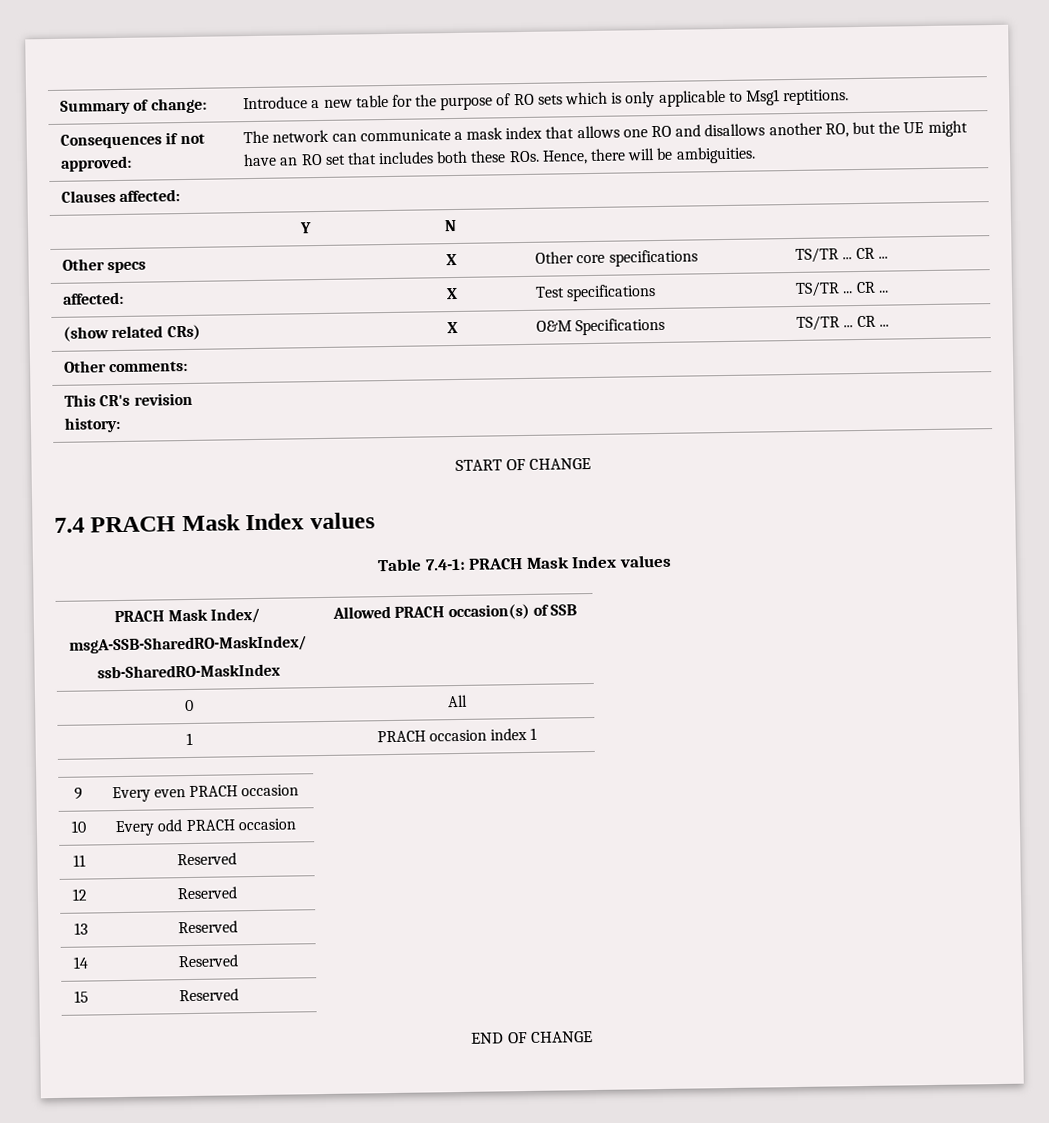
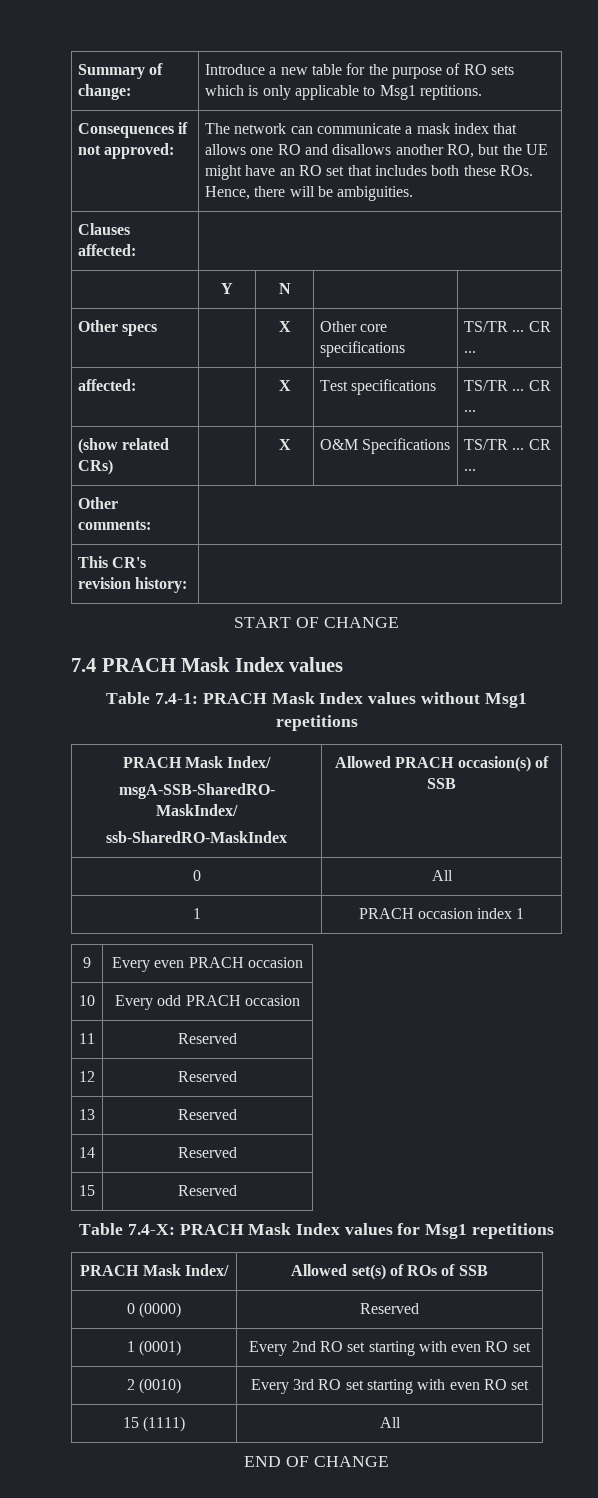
- Table 7.4-1: PRACH Mask Index values
+ Table 7.4-1: PRACH Mask Index values without Msg1 repetitions
+ Table 7.4-X: PRACH Mask Index values for Msg1 repetitions
+ PRACH Mask Index/ | Allowed set(s) of ROs of SSB
+ 0 (0000) | Reserved
+ 1 (0001) | Every 2nd RO set starting with even RO set
+ 2 (0010) | Every 3rd RO set starting with even RO set
+ 15 (1111) | All

